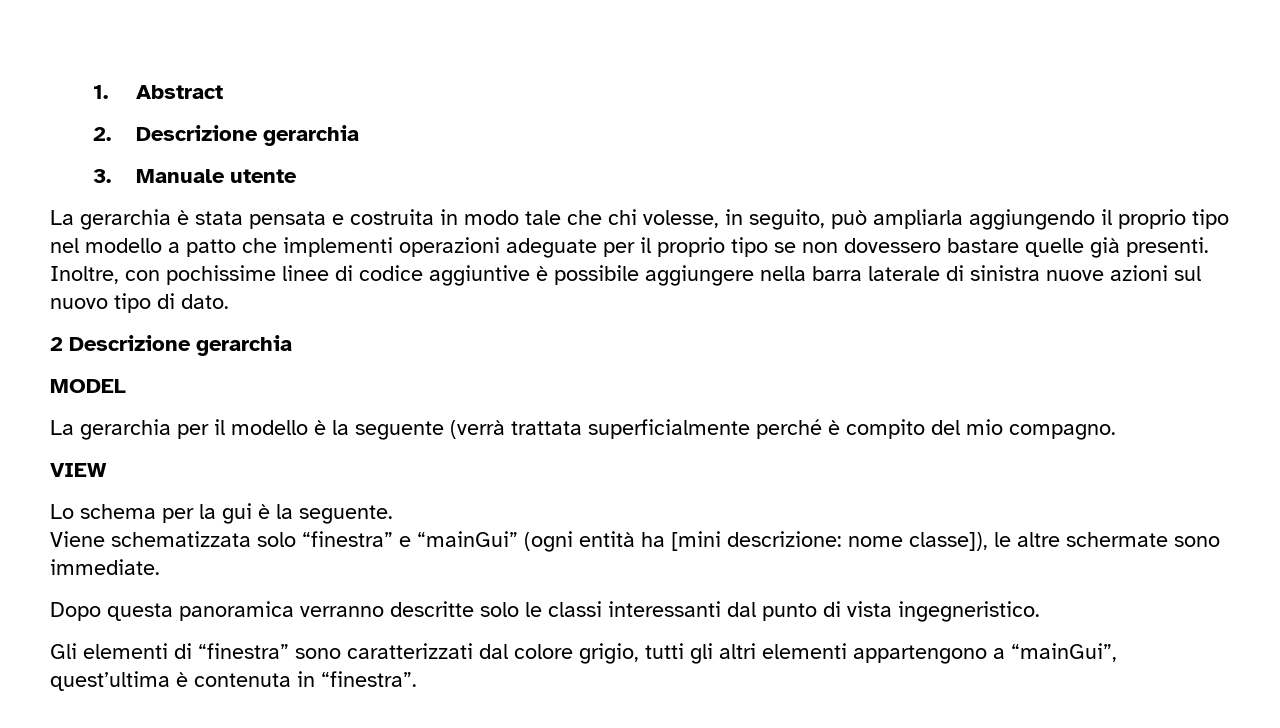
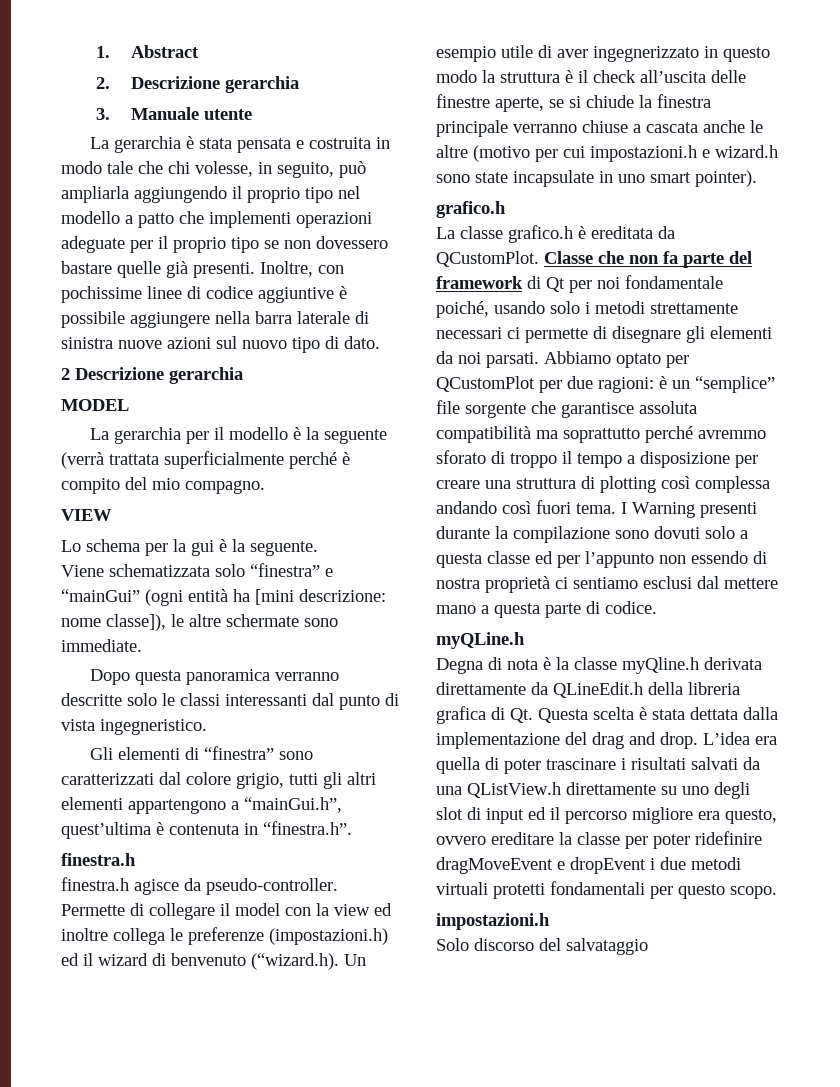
- Gli elementi di “finestra” sono caratterizzati dal colore grigio, tutti gli altri elementi appartengono a “mainGui”, quest’ultima è contenuta in “finestra”.
+ Gli elementi di “finestra” sono caratterizzati dal colore grigio, tutti gli altri elementi appartengono a “mainGui.h”, quest’ultima è contenuta in “finestra.h”.
+ finestra.h
+ finestra.h agisce da pseudo-controller. Permette di collegare il model con la view ed inoltre collega le preferenze (impostazioni.h) ed il wizard di benvenuto (“wizard.h). Un esempio utile di aver ingegnerizzato in questo modo la struttura è il check all’uscita delle finestre aperte, se si chiude la finestra principale verranno chiuse a cascata anche le altre (motivo per cui impostazioni.h e wizard.h sono state incapsulate in uno smart pointer).
+ grafico.h
+ La classe grafico.h è ereditata da QCustomPlot. Classe che non fa parte del framework di Qt per noi fondamentale poiché, usando solo i metodi strettamente necessari ci permette di disegnare gli elementi da noi parsati. Abbiamo optato per QCustomPlot per due ragioni: è un “semplice” file sorgente che garantisce assoluta compatibilità ma soprattutto perché avremmo sforato di troppo il tempo a disposizione per creare una struttura di plotting così complessa andando così fuori tema. I Warning presenti durante la compilazione sono dovuti solo a questa classe ed per l’appunto non essendo di nostra proprietà ci sentiamo esclusi dal mettere mano a questa parte di codice.
+ myQLine.h
+ Degna di nota è la classe myQline.h derivata direttamente da QLineEdit.h della libreria grafica di Qt. Questa scelta è stata dettata dalla implementazione del drag and drop. L’idea era quella di poter trascinare i risultati salvati da una QListView.h direttamente su uno degli slot di input ed il percorso migliore era questo, ovvero ereditare la classe per poter ridefinire dragMoveEvent e dropEvent i due metodi virtuali protetti fondamentali per questo scopo.
+ impostazioni.h
+ Solo discorso del salvataggio

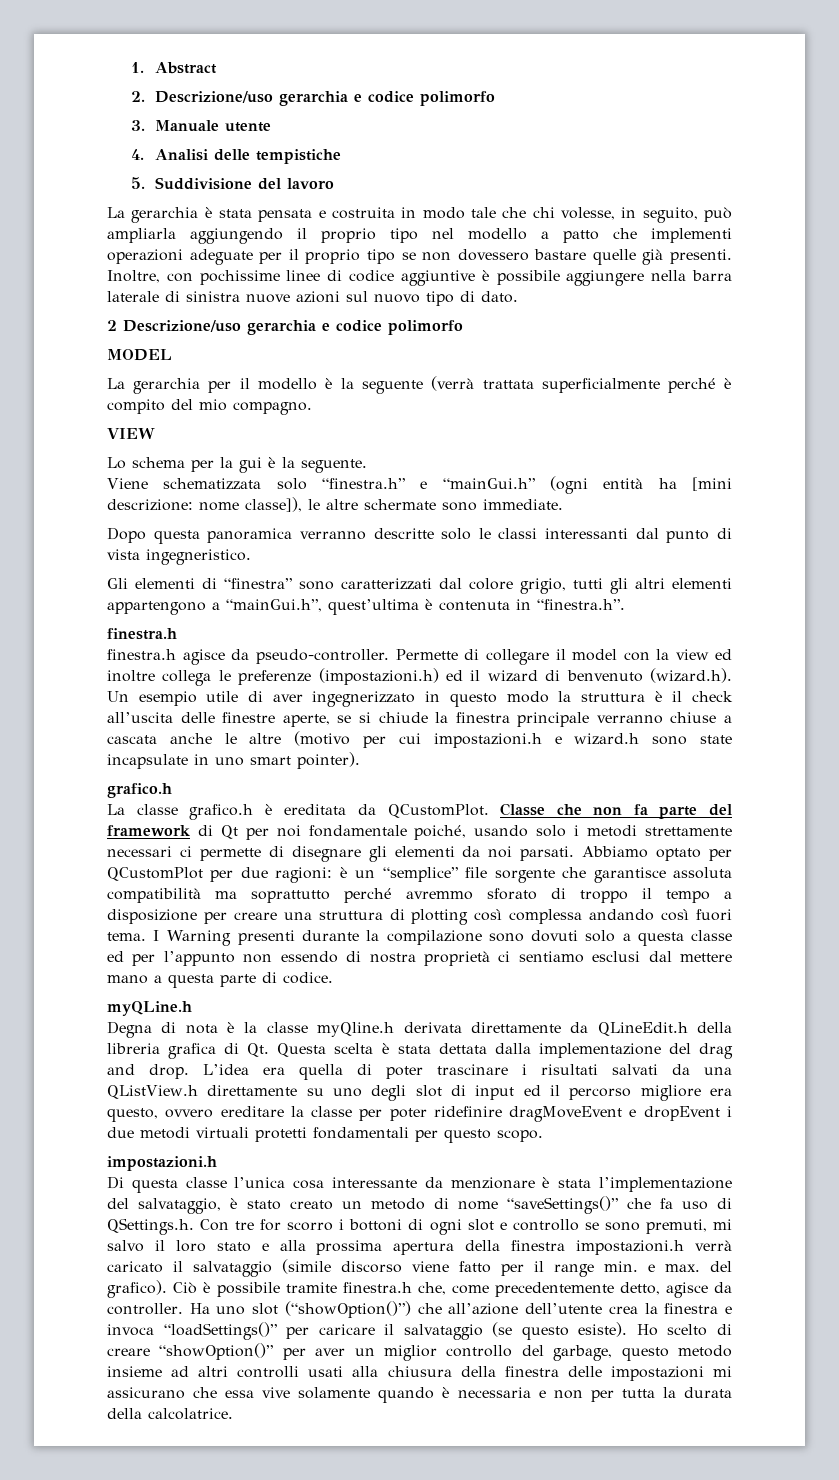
- 2. Descrizione gerarchia
+ 2. Descrizione/uso gerarchia e codice polimorfo
+ 4. Analisi delle tempistiche
+ 5. Suddivisione del lavoro
- 2 Descrizione gerarchia
+ 2 Descrizione/uso gerarchia e codice polimorfo
- Viene schematizzata solo “finestra” e “mainGui” (ogni entità ha [mini descrizione: nome classe]), le altre schermate sono immediate.
+ Viene schematizzata solo “finestra.h” e “mainGui.h” (ogni entità ha [mini descrizione: nome classe]), le altre schermate sono immediate.
- Permette di collegare il model con la view ed inoltre collega le preferenze (impostazioni.h) ed il wizard di benvenuto (“wizard.h). Un esempio utile di aver ingegnerizzato in questo modo la struttura è il check all’uscita delle finestre aperte, se si chiude la finestra principale verranno chiuse a cascata anche le altre (motivo per cui impostazioni.h e wizard.h sono state incapsulate in uno smart pointer).
+ Permette di collegare il model con la view ed inoltre collega le preferenze (impostazioni.h) ed il wizard di benvenuto (wizard.h). Un esempio utile di aver ingegnerizzato in questo modo la struttura è il check all’uscita delle finestre aperte, se si chiude la finestra principale verranno chiuse a cascata anche le altre (motivo per cui impostazioni.h e wizard.h sono state incapsulate in uno smart pointer).
- Solo discorso del salvataggio
+ Di questa classe l’unica cosa interessante da menzionare è stata l’implementazione del salvataggio, è stato creato un metodo di nome “saveSettings()” che fa uso di QSettings.h. Con tre for scorro i bottoni di ogni slot e controllo se sono premuti, mi salvo il loro stato e alla prossima apertura della finestra impostazioni.h verrà caricato il salvataggio (simile discorso viene fatto per il range min. e max. del grafico). Ciò è possibile tramite finestra.h che, come precedentemente detto, agisce da controller. Ha uno slot (“showOption()”) che all’azione dell’utente crea la finestra e invoca “loadSettings()” per caricare il salvataggio (se questo esiste). Ho scelto di creare “showOption()” per aver un miglior controllo del garbage, questo metodo insieme ad altri controlli usati alla chiusura della finestra delle impostazioni mi assicurano che essa vive solamente quando è necessaria e non per tutta la durata della calcolatrice.

